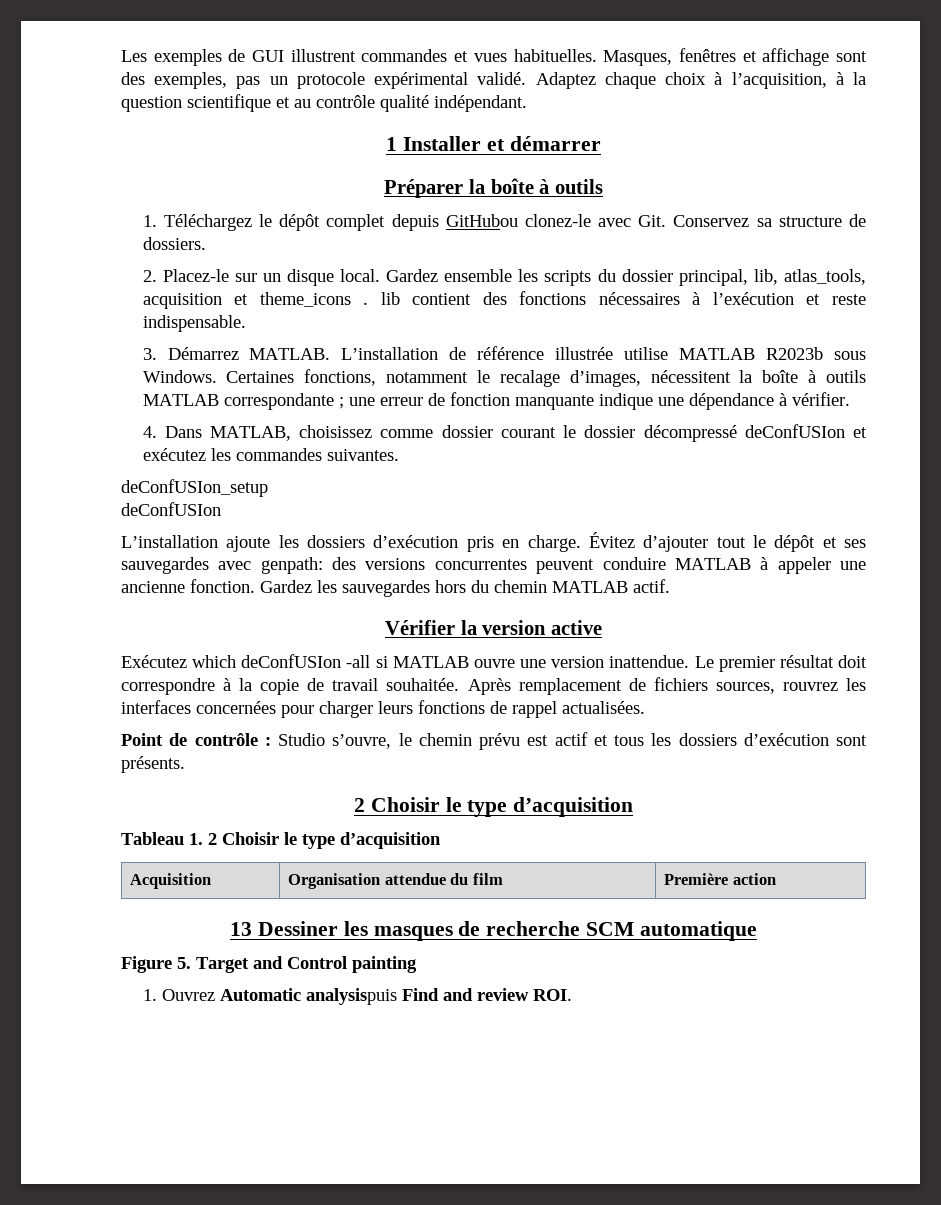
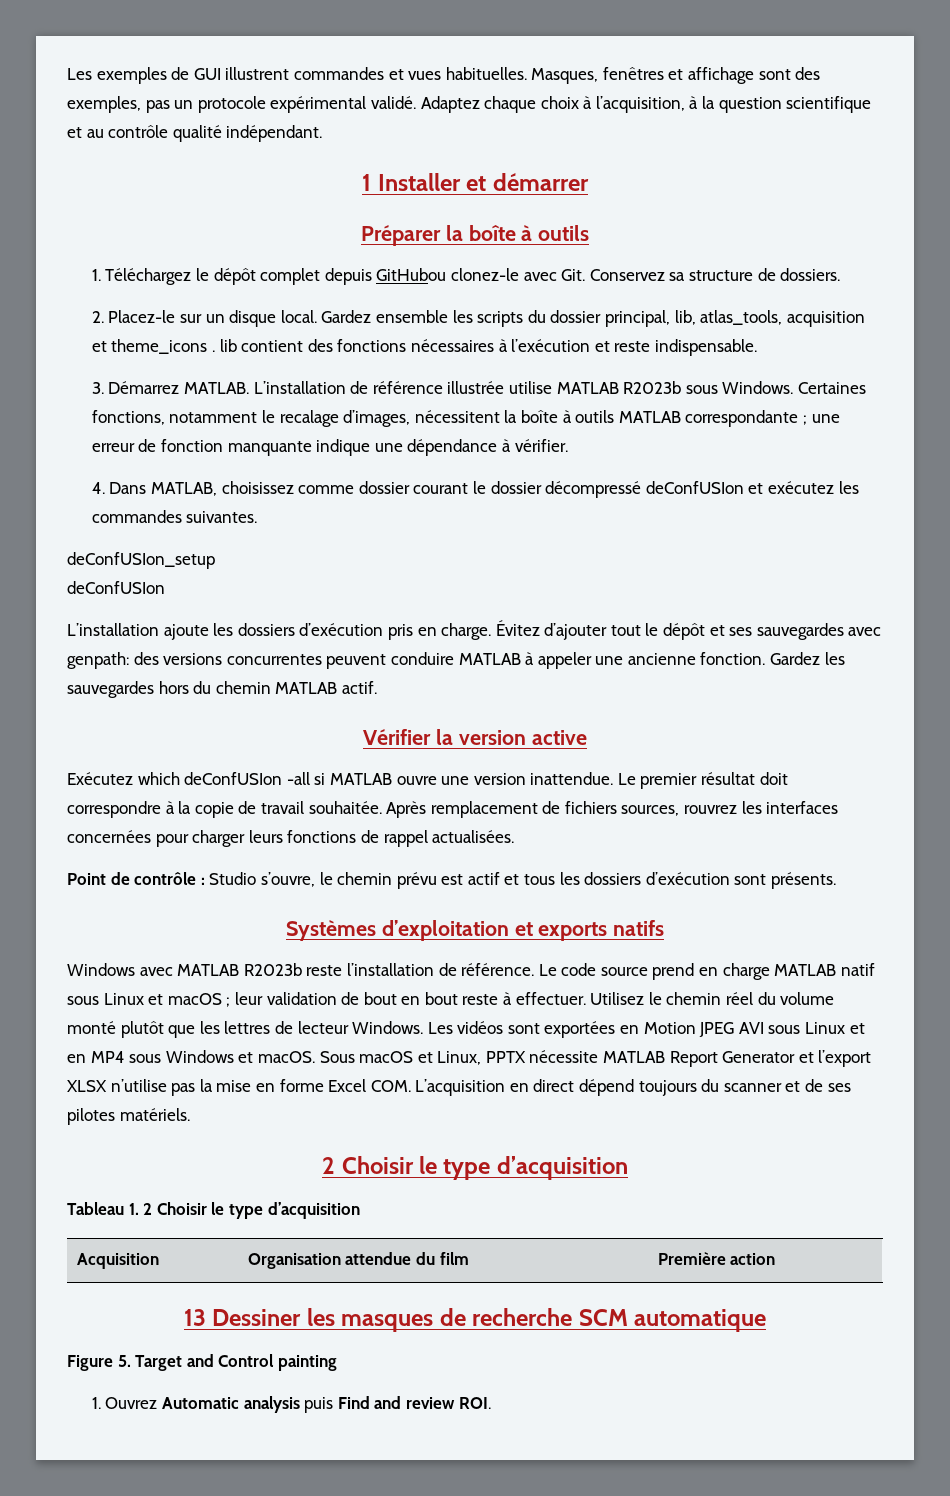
+ Systèmes d’exploitation et exports natifs
+ Windows avec MATLAB R2023b reste l’installation de référence. Le code source prend en charge MATLAB natif sous Linux et macOS ; leur validation de bout en bout reste à effectuer. Utilisez le chemin réel du volume monté plutôt que les lettres de lecteur Windows. Les vidéos sont exportées en Motion JPEG AVI sous Linux et en MP4 sous Windows et macOS. Sous macOS et Linux, PPTX nécessite MATLAB Report Generator et l’export XLSX n’utilise pas la mise en forme Excel COM. L’acquisition en direct dépend toujours du scanner et de ses pilotes matériels.
- 1. Ouvrez Automatic analysispuis Find and review ROI.
+ 1. Ouvrez Automatic analysis puis Find and review ROI.

